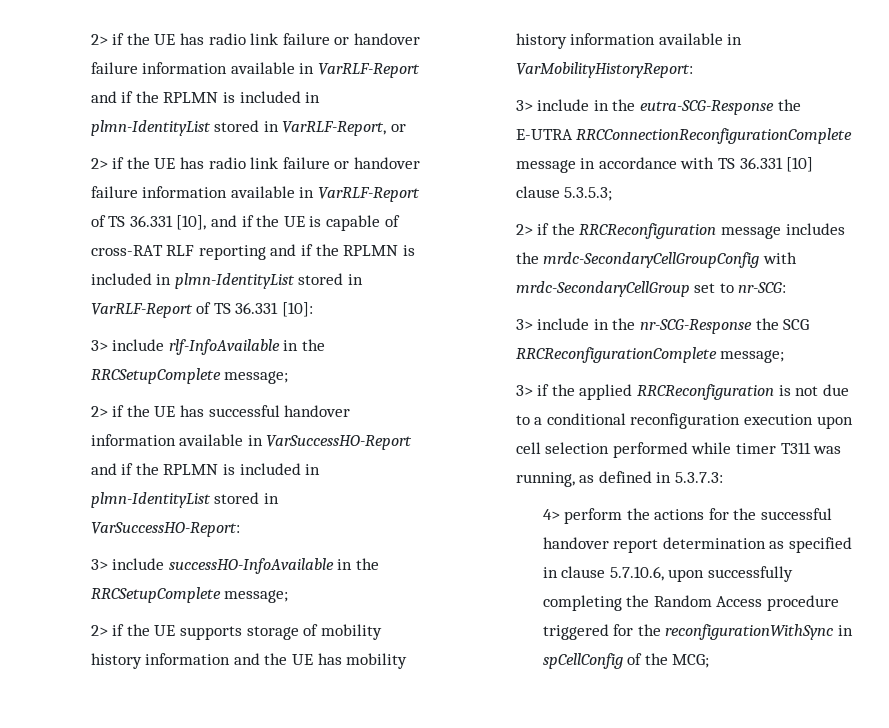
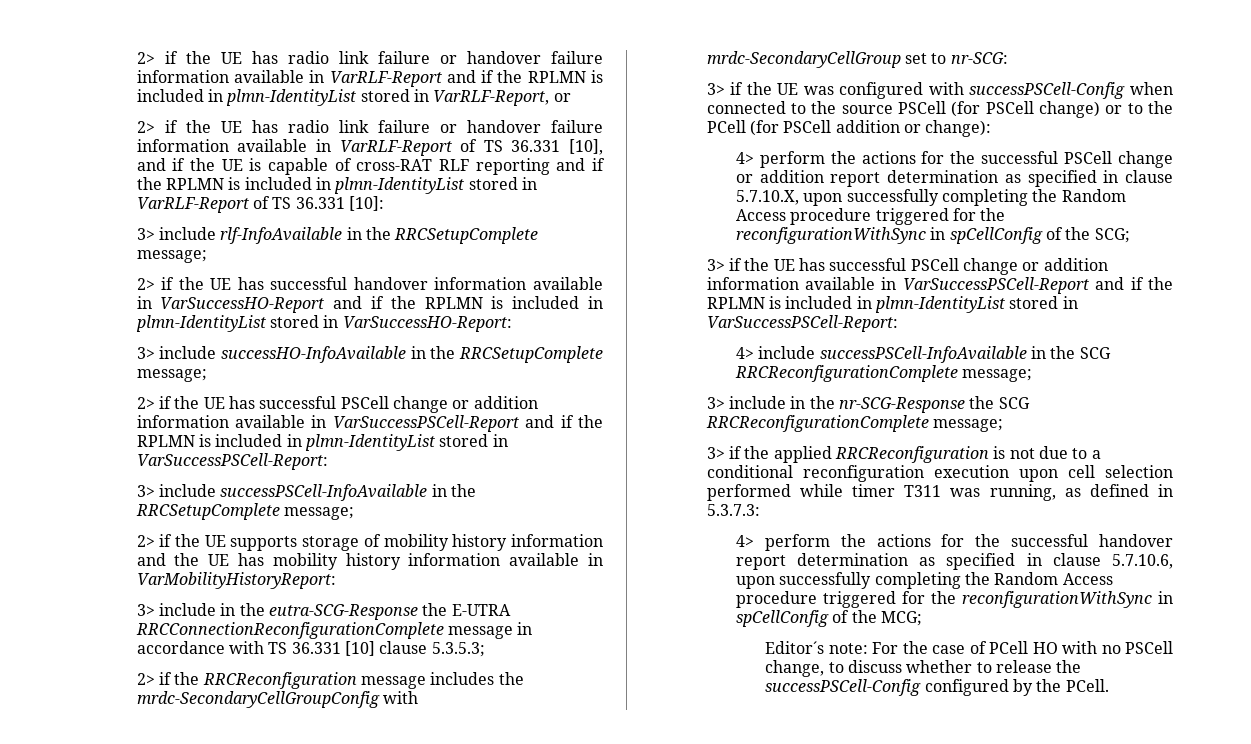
+ 2> if the UE has successful PSCell change or addition information available in VarSuccessPSCell-Report and if the RPLMN is included in plmn-IdentityList stored in VarSuccessPSCell-Report:
+ 3> include successPSCell-InfoAvailable in the RRCSetupComplete message;
+ 3> if the UE was configured with successPSCell-Config when connected to the source PSCell (for PSCell change) or to the PCell (for PSCell addition or change):
+ 4> perform the actions for the successful PSCell change or addition report determination as specified in clause 5.7.10.X, upon successfully completing the Random Access procedure triggered for the reconfigurationWithSync in spCellConfig of the SCG;
+ 3> if the UE has successful PSCell change or addition information available in VarSuccessPSCell-Report and if the RPLMN is included in plmn-IdentityList stored in VarSuccessPSCell-Report:
+ 4> include successPSCell-InfoAvailable in the SCG RRCReconfigurationComplete message;
+ Editor´s note: For the case of PCell HO with no PSCell change, to discuss whether to release the successPSCell-Config configured by the PCell.

